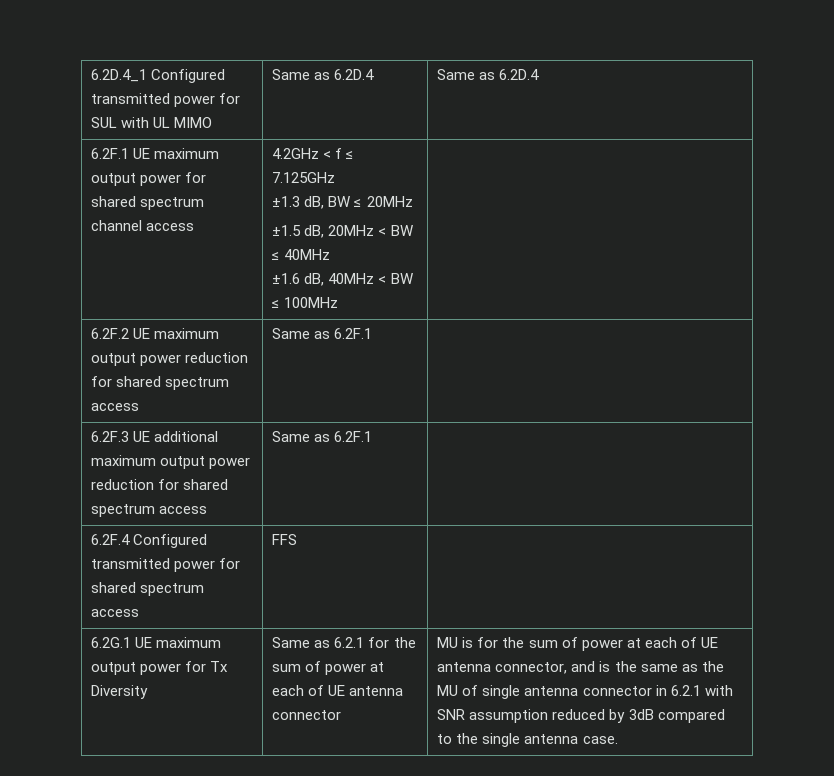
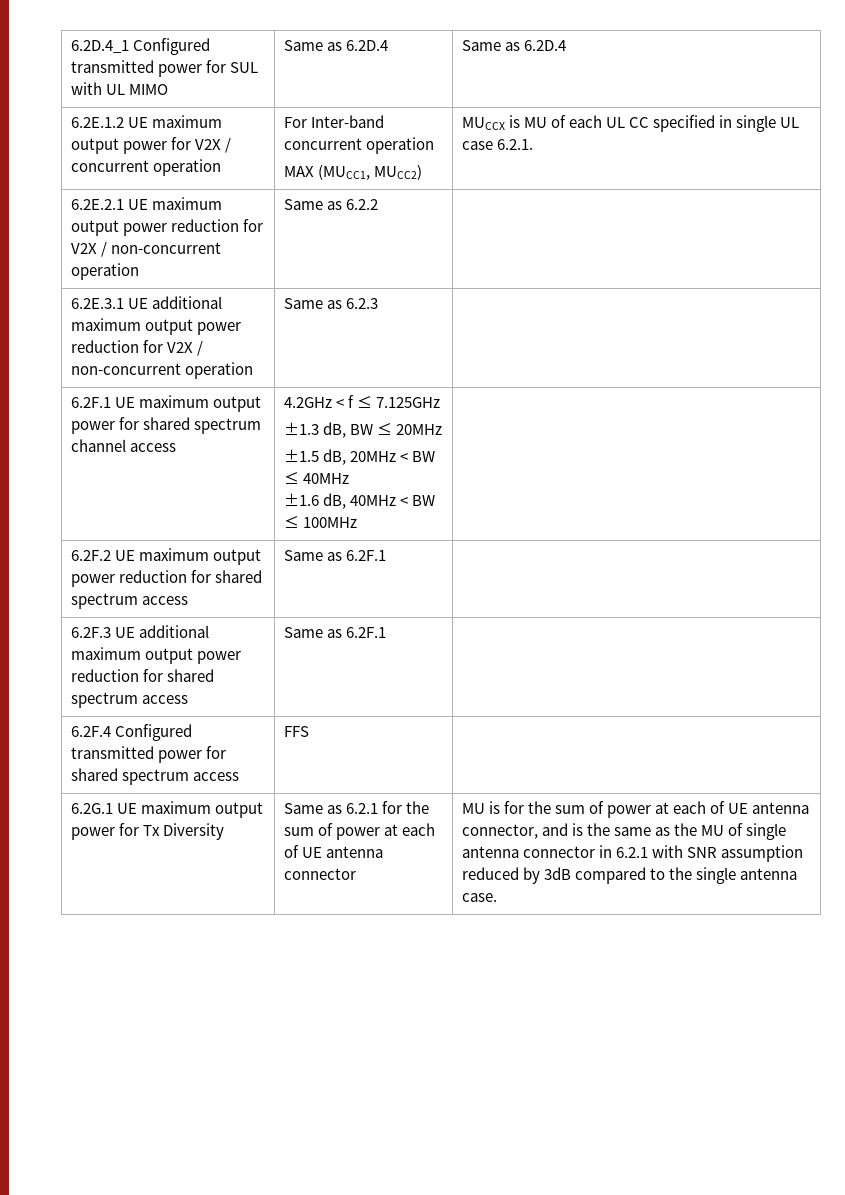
+ 6.2E.1.2 UE maximum output power for V2X / concurrent operation | For Inter-band concurrent operation
+ MAX (MUCC1, MUCC2) | MUCCX is MU of each UL CC specified in single UL case 6.2.1.
+ 6.2E.2.1 UE maximum output power reduction for V2X / non-concurrent operation | Same as 6.2.2 |
+ 6.2E.3.1 UE additional maximum output power reduction for V2X / non-concurrent operation | Same as 6.2.3 |

